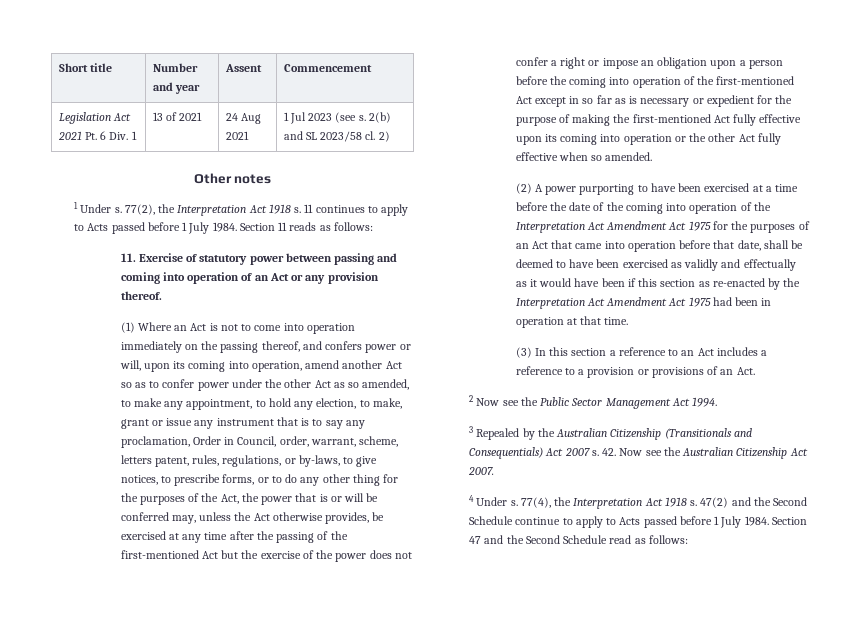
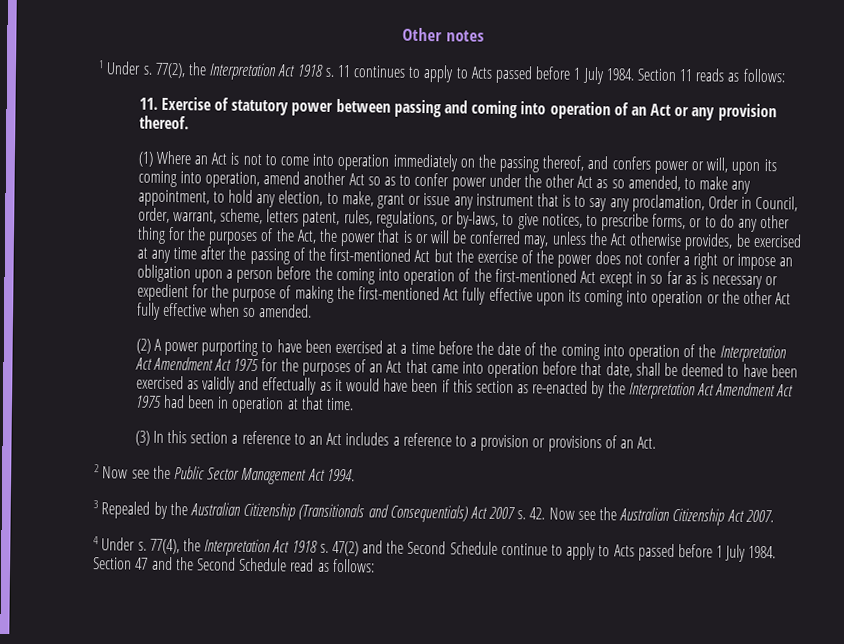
- Short title | Number and year | Assent | Commencement
- Legislation Act 2021 Pt. 6 Div. 1 | 13 of 2021 | 24 Aug 2021 | 1 Jul 2023 (see s. 2(b) and SL 2023/58 cl. 2)

